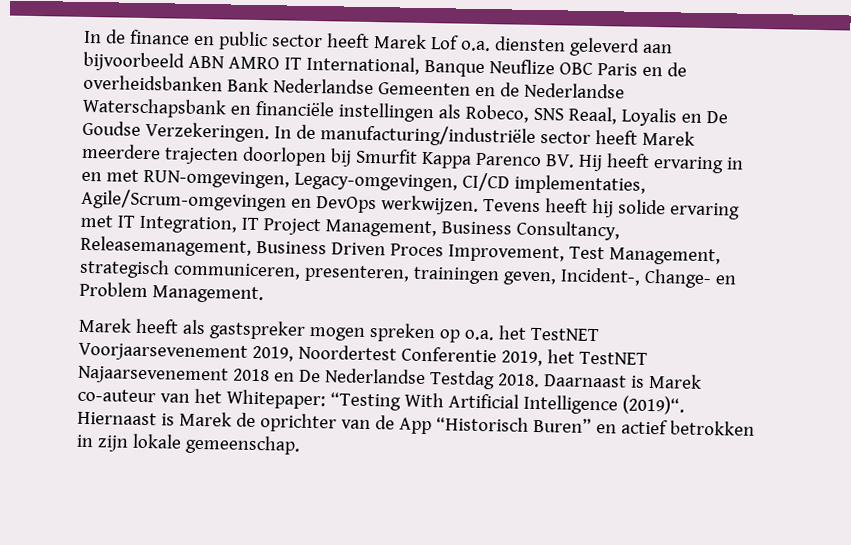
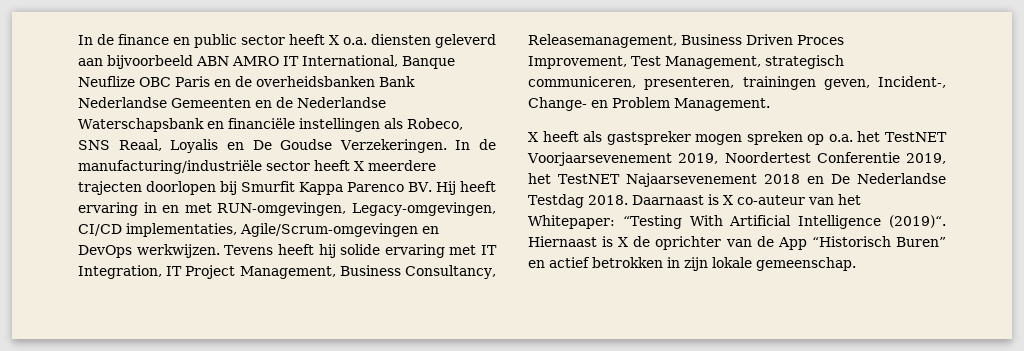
- In de finance en public sector heeft Marek Lof o.a. diensten geleverd aan bijvoorbeeld ABN AMRO IT International, Banque Neuflize OBC Paris en de overheidsbanken Bank Nederlandse Gemeenten en de Nederlandse Waterschapsbank en financiële instellingen als Robeco, SNS Reaal, Loyalis en De Goudse Verzekeringen.
+ In de finance en public sector heeft X o.a. diensten geleverd aan bijvoorbeeld ABN AMRO IT International, Banque Neuflize OBC Paris en de overheidsbanken Bank Nederlandse Gemeenten en de Nederlandse Waterschapsbank en financiële instellingen als Robeco, SNS Reaal, Loyalis en De Goudse Verzekeringen.
- In de manufacturing/industriële sector heeft Marek meerdere trajecten doorlopen bij Smurfit Kappa Parenco BV. Hij heeft ervaring in en met RUN-omgevingen, Legacy-omgevingen, CI/CD implementaties, Agile/Scrum-omgevingen en DevOps werkwijzen.
+ In de manufacturing/industriële sector heeft X meerdere trajecten doorlopen bij Smurfit Kappa Parenco BV. Hij heeft ervaring in en met RUN-omgevingen, Legacy-omgevingen, CI/CD implementaties, Agile/Scrum-omgevingen en DevOps werkwijzen.
- Marek heeft als gastspreker mogen spreken op o.a. het TestNET Voorjaarsevenement 2019, Noordertest Conferentie 2019, het TestNET Najaarsevenement 2018 en De Nederlandse Testdag 2018.
+ X heeft als gastspreker mogen spreken op o.a. het TestNET Voorjaarsevenement 2019, Noordertest Conferentie 2019, het TestNET Najaarsevenement 2018 en De Nederlandse Testdag 2018.
- Daarnaast is Marek co-auteur van het Whitepaper: “Testing With Artificial Intelligence (2019)“.
+ Daarnaast is X co-auteur van het Whitepaper: “Testing With Artificial Intelligence (2019)“.
- Hiernaast is Marek de oprichter van de App “Historisch Buren” en actief betrokken in zijn lokale gemeenschap.
+ Hiernaast is X de oprichter van de App “Historisch Buren” en actief betrokken in zijn lokale gemeenschap.

